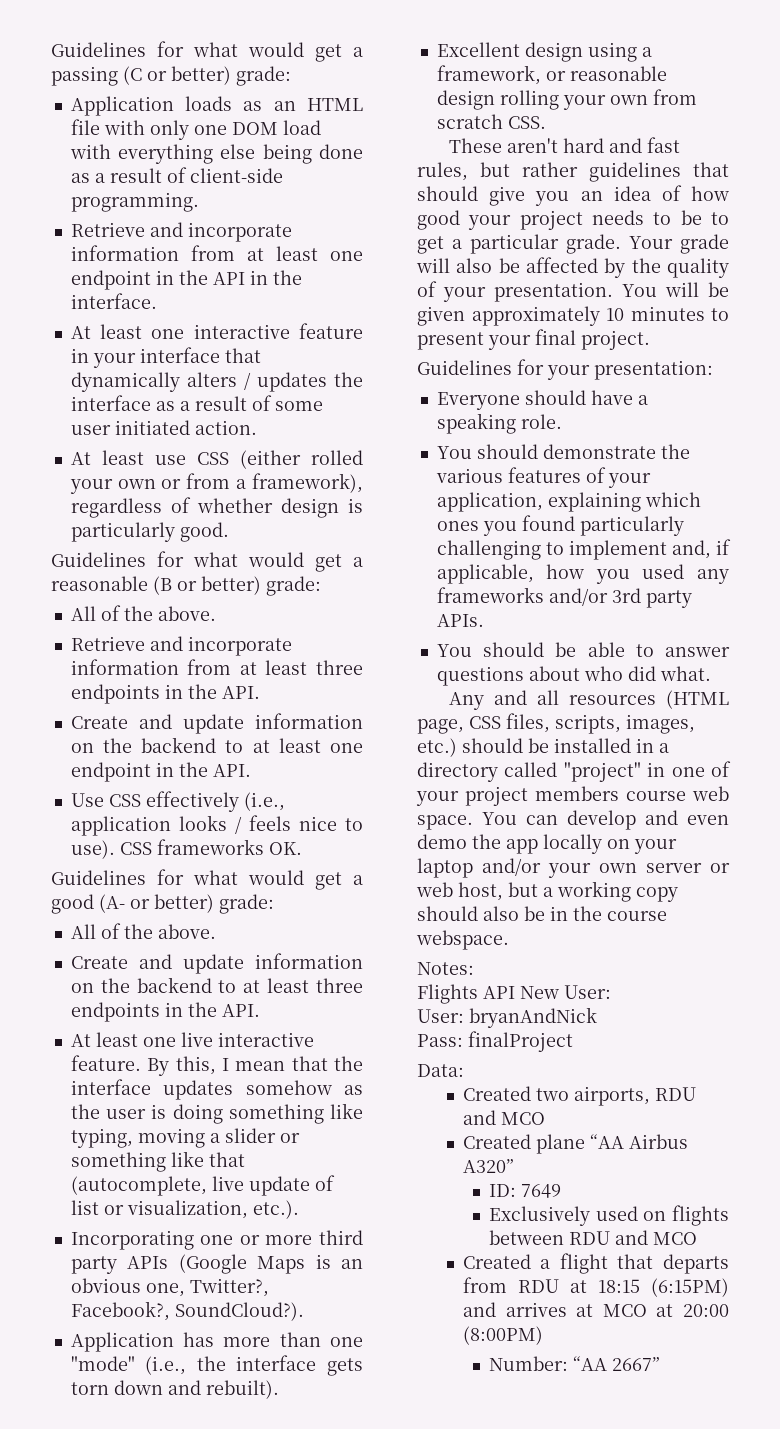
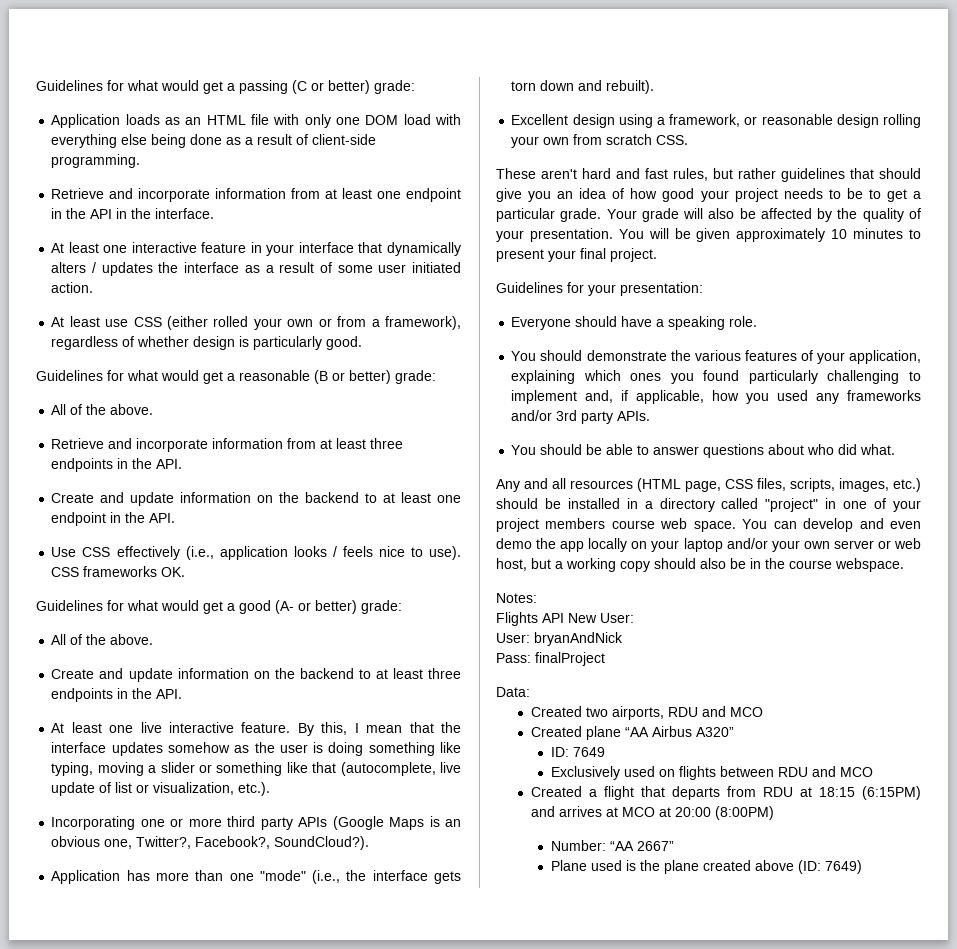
+ Plane used is the plane created above (ID: 7649)

